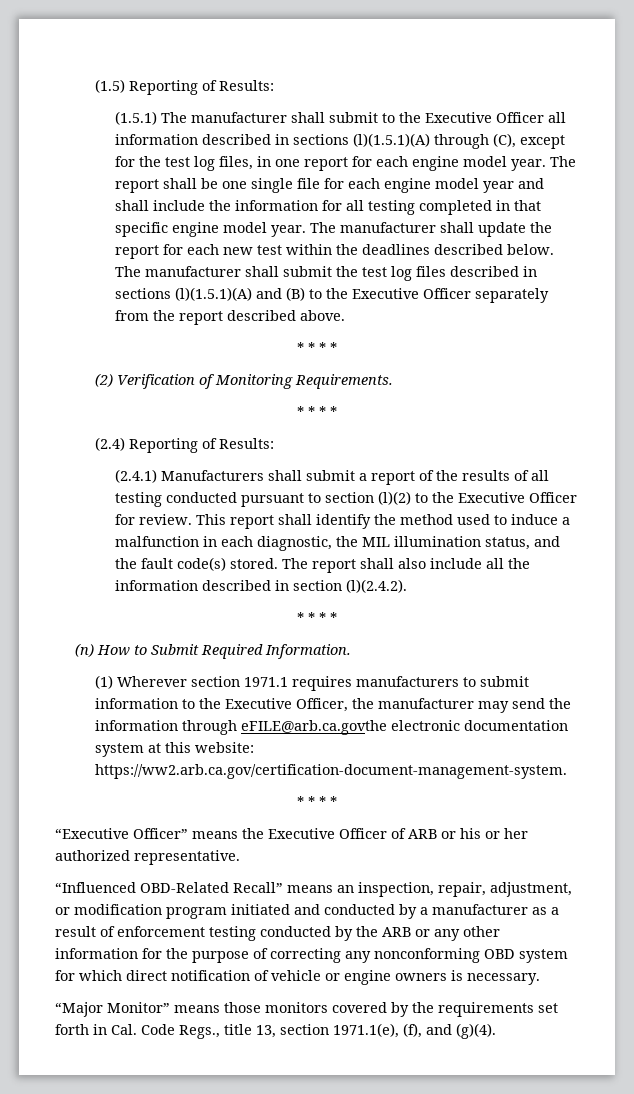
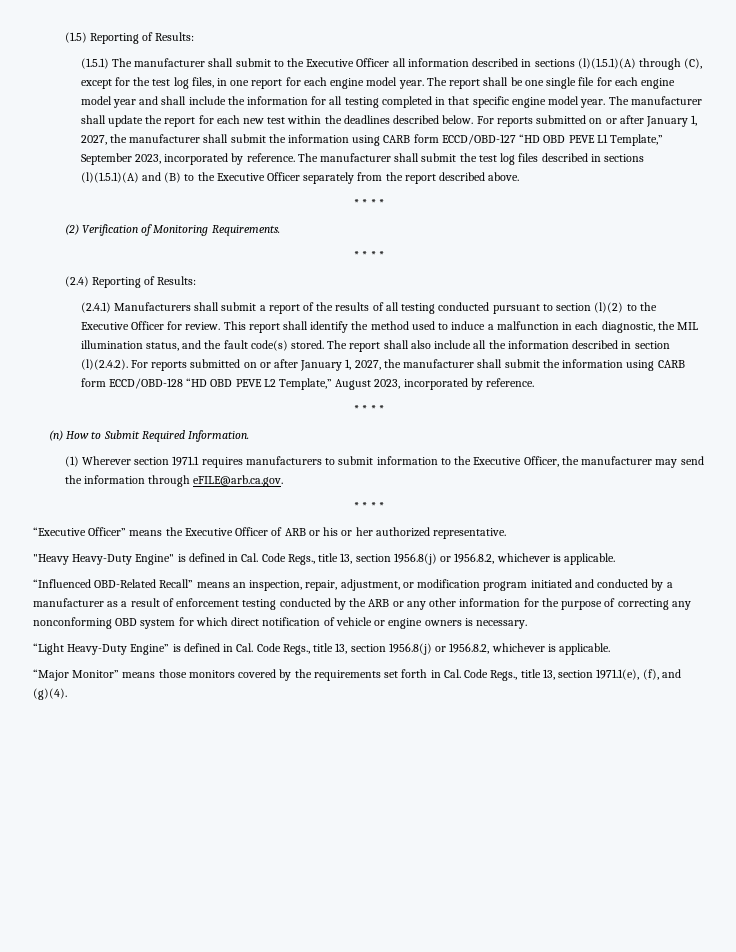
+ For reports submitted on or after January 1, 2027, the manufacturer shall submit the information using CARB form ECCD/OBD-127 “HD OBD PEVE L1 Template,” September 2023, incorporated by reference.
- The report shall also include all the information described in section (l)(2.4.2).
+ The report shall also include all the information described in section (l)(2.4.2). For reports submitted on or after January 1, 2027, the manufacturer shall submit the information using CARB form ECCD/OBD-128 “HD OBD PEVE L2 Template,” August 2023, incorporated by reference.
- (1) Wherever section 1971.1 requires manufacturers to submit information to the Executive Officer, the manufacturer may send the information through eFILE@arb.ca.govthe electronic documentation system at this website: https://ww2.arb.ca.gov/certification-document-management-system.
+ (1) Wherever section 1971.1 requires manufacturers to submit information to the Executive Officer, the manufacturer may send the information through eFILE@arb.ca.gov.
+ "Heavy Heavy-Duty Engine" is defined in Cal. Code Regs., title 13, section 1956.8(j) or 1956.8.2, whichever is applicable.
+ “Light Heavy-Duty Engine” is defined in Cal. Code Regs., title 13, section 1956.8(j) or 1956.8.2, whichever is applicable.

